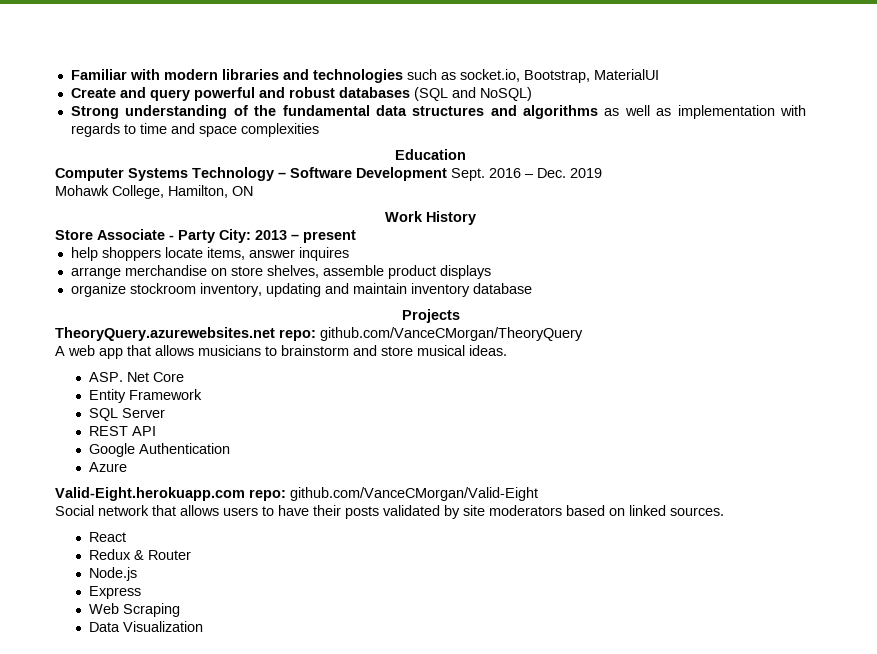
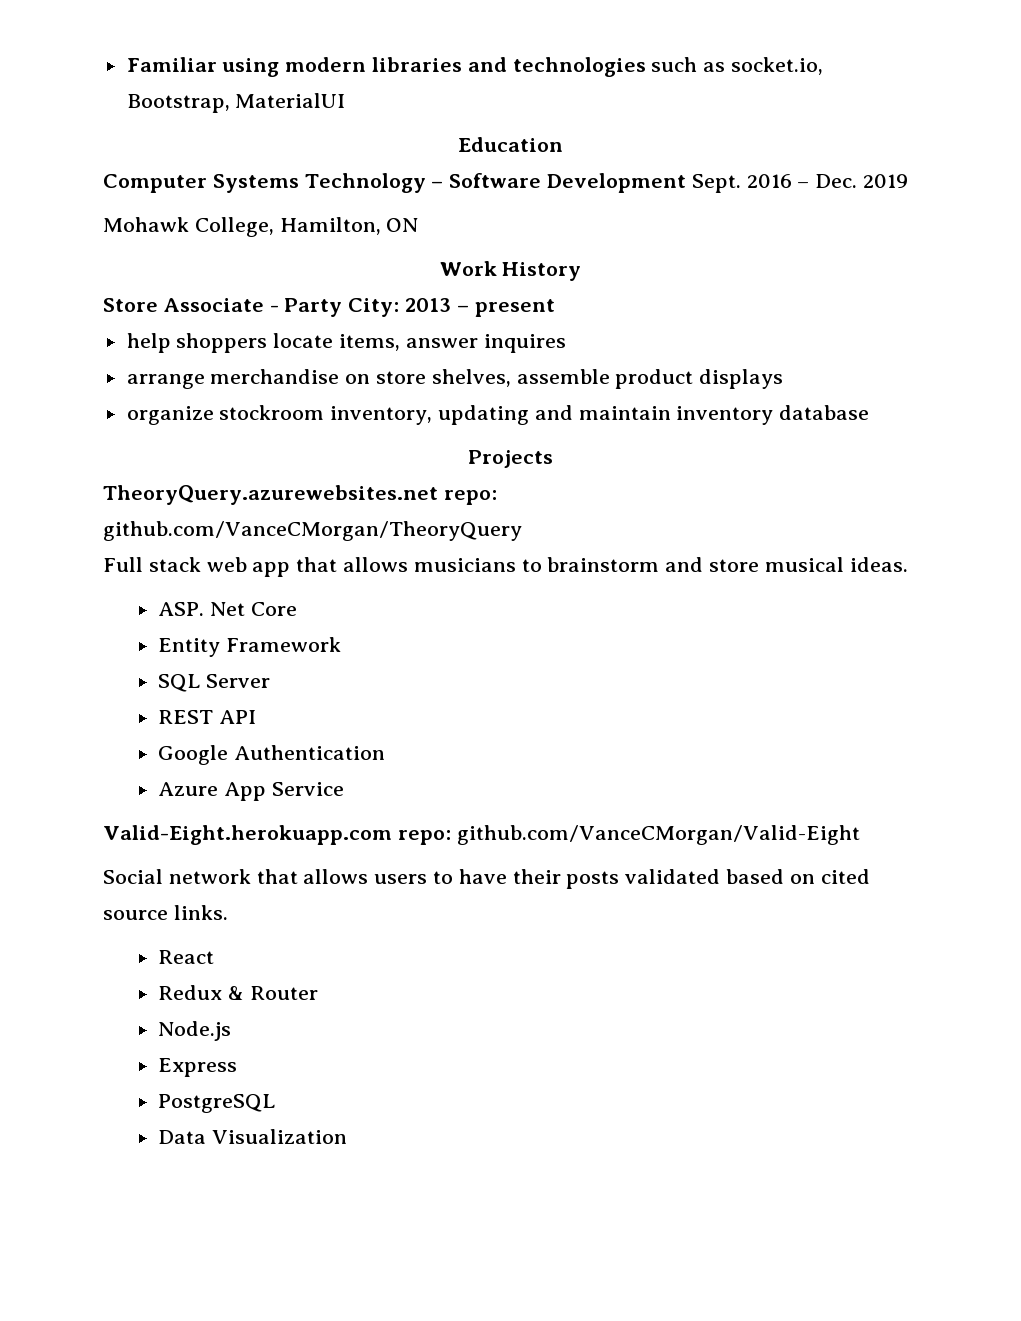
- Familiar with modern libraries and technologies such as socket.io, Bootstrap, MaterialUI
+ Familiar using modern libraries and technologies such as socket.io, Bootstrap, MaterialUI
- Create and query powerful and robust databases (SQL and NoSQL)
- Strong understanding of the fundamental data structures and algorithms as well as implementation with regards to time and space complexities
- A web app that allows musicians to brainstorm and store musical ideas.
+ Full stack web app that allows musicians to brainstorm and store musical ideas.
- Azure
+ Azure App Service
- Social network that allows users to have their posts validated by site moderators based on linked sources.
+ Social network that allows users to have their posts validated based on cited source links.
- Web Scraping
+ PostgreSQL

